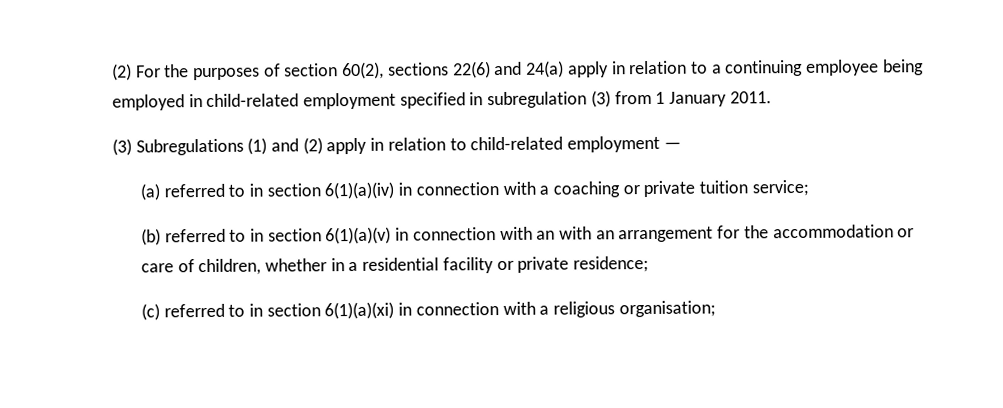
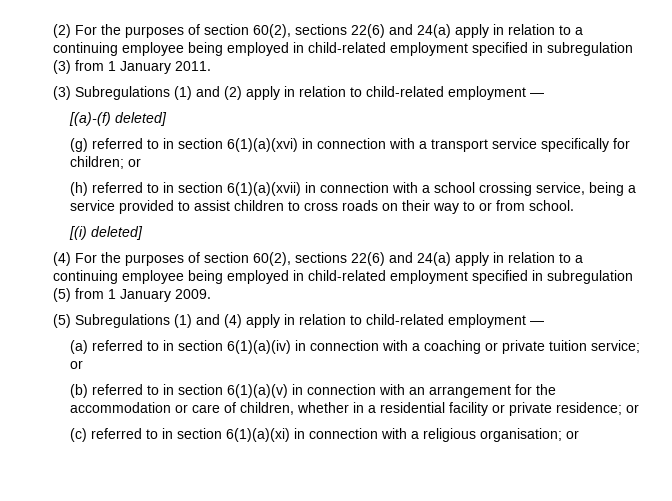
+ [(a)-(f) deleted]
+ (g) referred to in section 6(1)(a)(xvi) in connection with a transport service specifically for children; or
+ (h) referred to in section 6(1)(a)(xvii) in connection with a school crossing service, being a service provided to assist children to cross roads on their way to or from school.
+ [(i) deleted]
+ (4) For the purposes of section 60(2), sections 22(6) and 24(a) apply in relation to a continuing employee being employed in child-related employment specified in subregulation (5) from 1 January 2009.
+ (5) Subregulations (1) and (4) apply in relation to child-related employment —
- (a) referred to in section 6(1)(a)(iv) in connection with a coaching or private tuition service;
+ (a) referred to in section 6(1)(a)(iv) in connection with a coaching or private tuition service; or
- (b) referred to in section 6(1)(a)(v) in connection with an with an arrangement for the accommodation or care of children, whether in a residential facility or private residence;
+ (b) referred to in section 6(1)(a)(v) in connection with an arrangement for the accommodation or care of children, whether in a residential facility or private residence; or
- (c) referred to in section 6(1)(a)(xi) in connection with a religious organisation;
+ (c) referred to in section 6(1)(a)(xi) in connection with a religious organisation; or

